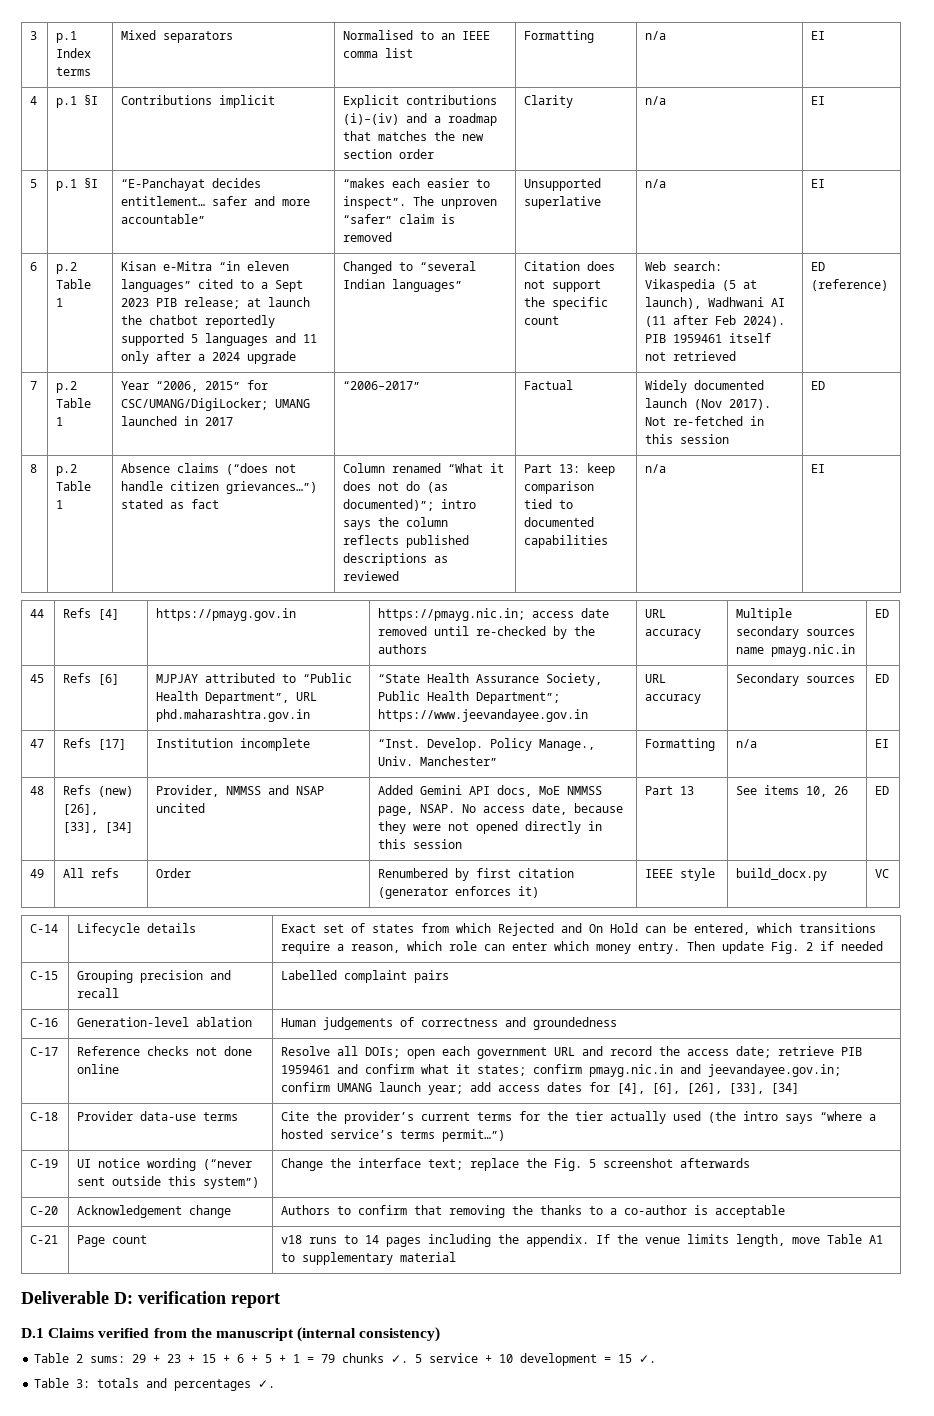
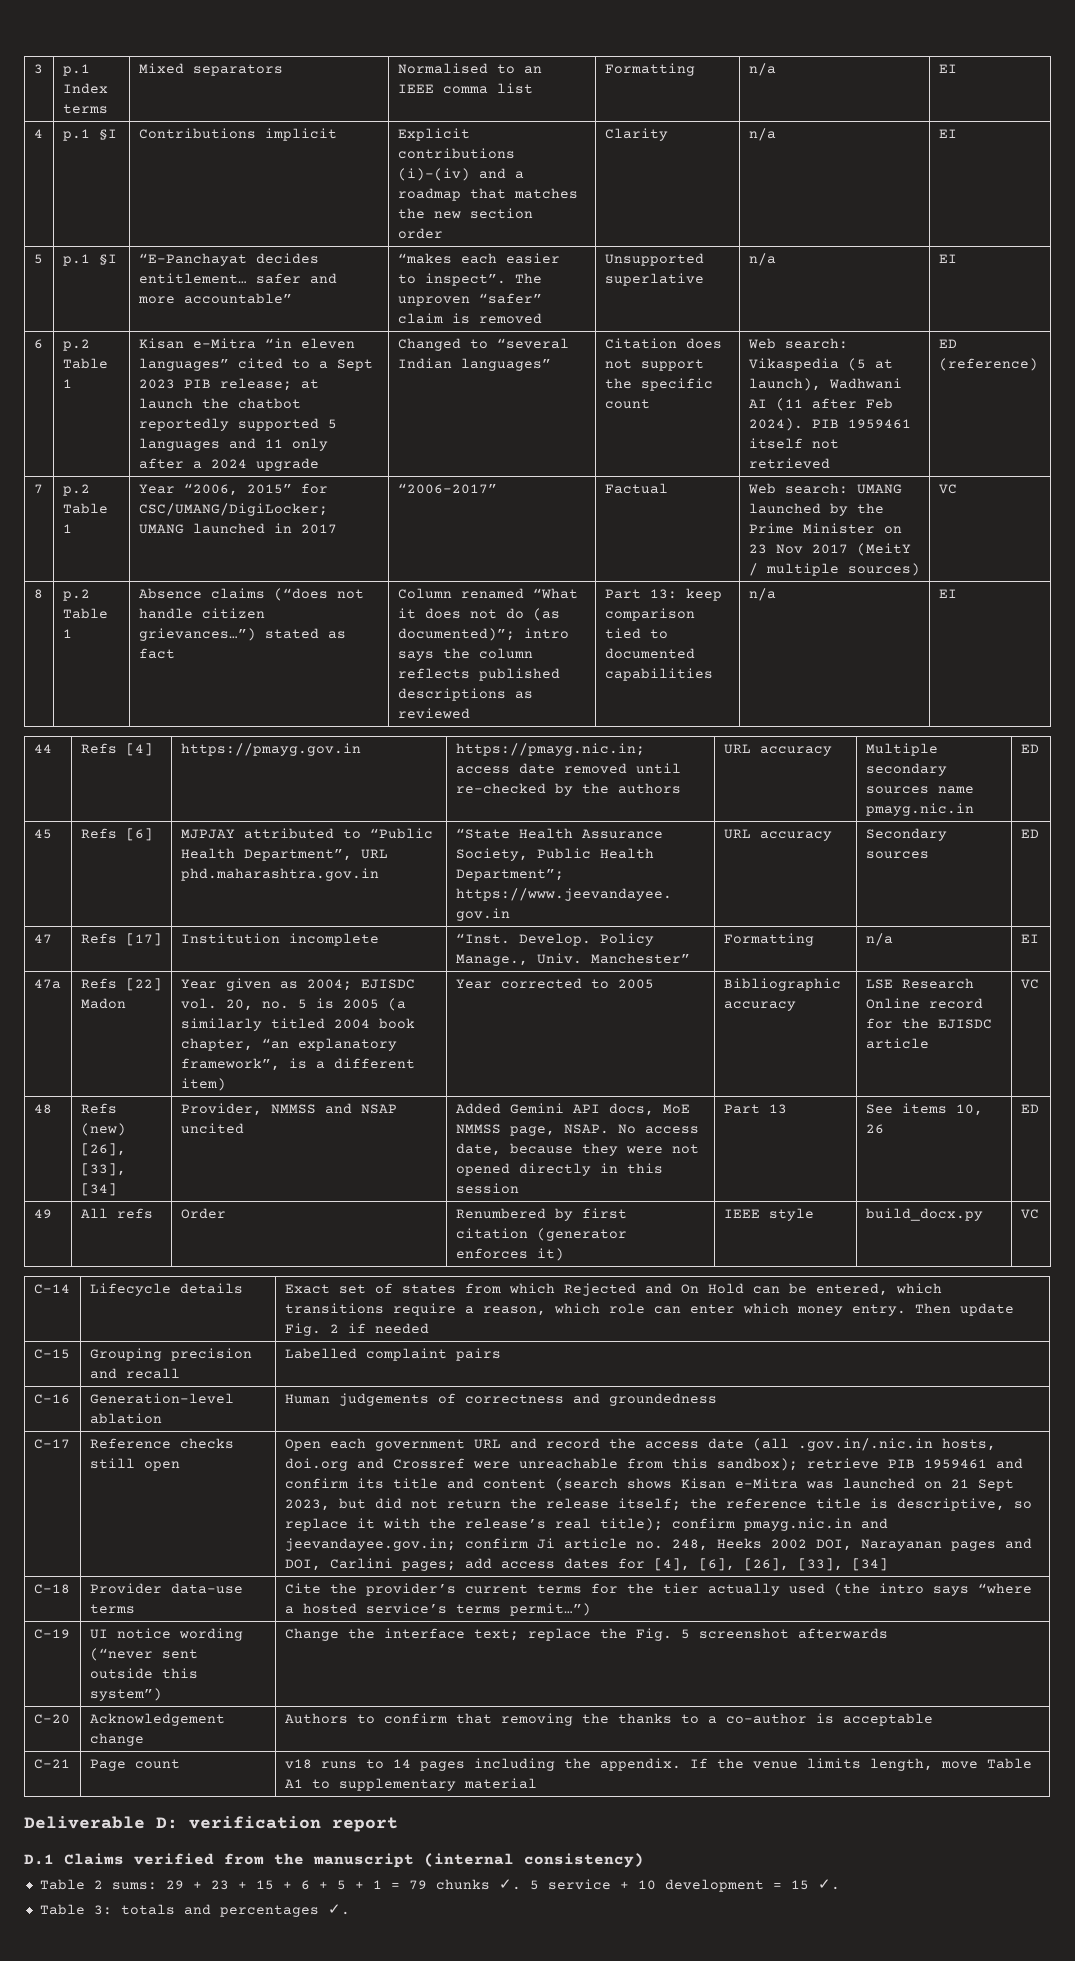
- 7 | p.2 Table 1 | Year “2006, 2015” for CSC/UMANG/DigiLocker; UMANG launched in 2017 | “2006–2017” | Factual | Widely documented launch (Nov 2017). Not re-fetched in this session | ED
+ 7 | p.2 Table 1 | Year “2006, 2015” for CSC/UMANG/DigiLocker; UMANG launched in 2017 | “2006–2017” | Factual | Web search: UMANG launched by the Prime Minister on 23 Nov 2017 (MeitY / multiple sources) | VC
+ 47a | Refs [22] Madon | Year given as 2004; EJISDC vol. 20, no. 5 is 2005 (a similarly titled 2004 book chapter, “an explanatory framework”, is a different item) | Year corrected to 2005 | Bibliographic accuracy | LSE Research Online record for the EJISDC article | VC
- Reference checks not done online | Resolve all DOIs; open each government URL and record the access date; retrieve PIB 1959461 and confirm what it states; confirm pmayg.nic.in and jeevandayee.gov.in; confirm UMANG launch year; add access dates for [4], [6], [26], [33], [34]
+ Reference checks still open | Open each government URL and record the access date (all .gov.in/.nic.in hosts, doi.org and Crossref were unreachable from this sandbox); retrieve PIB 1959461 and confirm its title and content (search shows Kisan e-Mitra was launched on 21 Sept 2023, but did not return the release itself; the reference title is descriptive, so replace it with the release’s real title); confirm pmayg.nic.in and jeevandayee.gov.in; confirm Ji article no. 248, Heeks 2002 DOI, Narayanan pages and DOI, Carlini pages; add access dates for [4], [6], [26], [33], [34]

